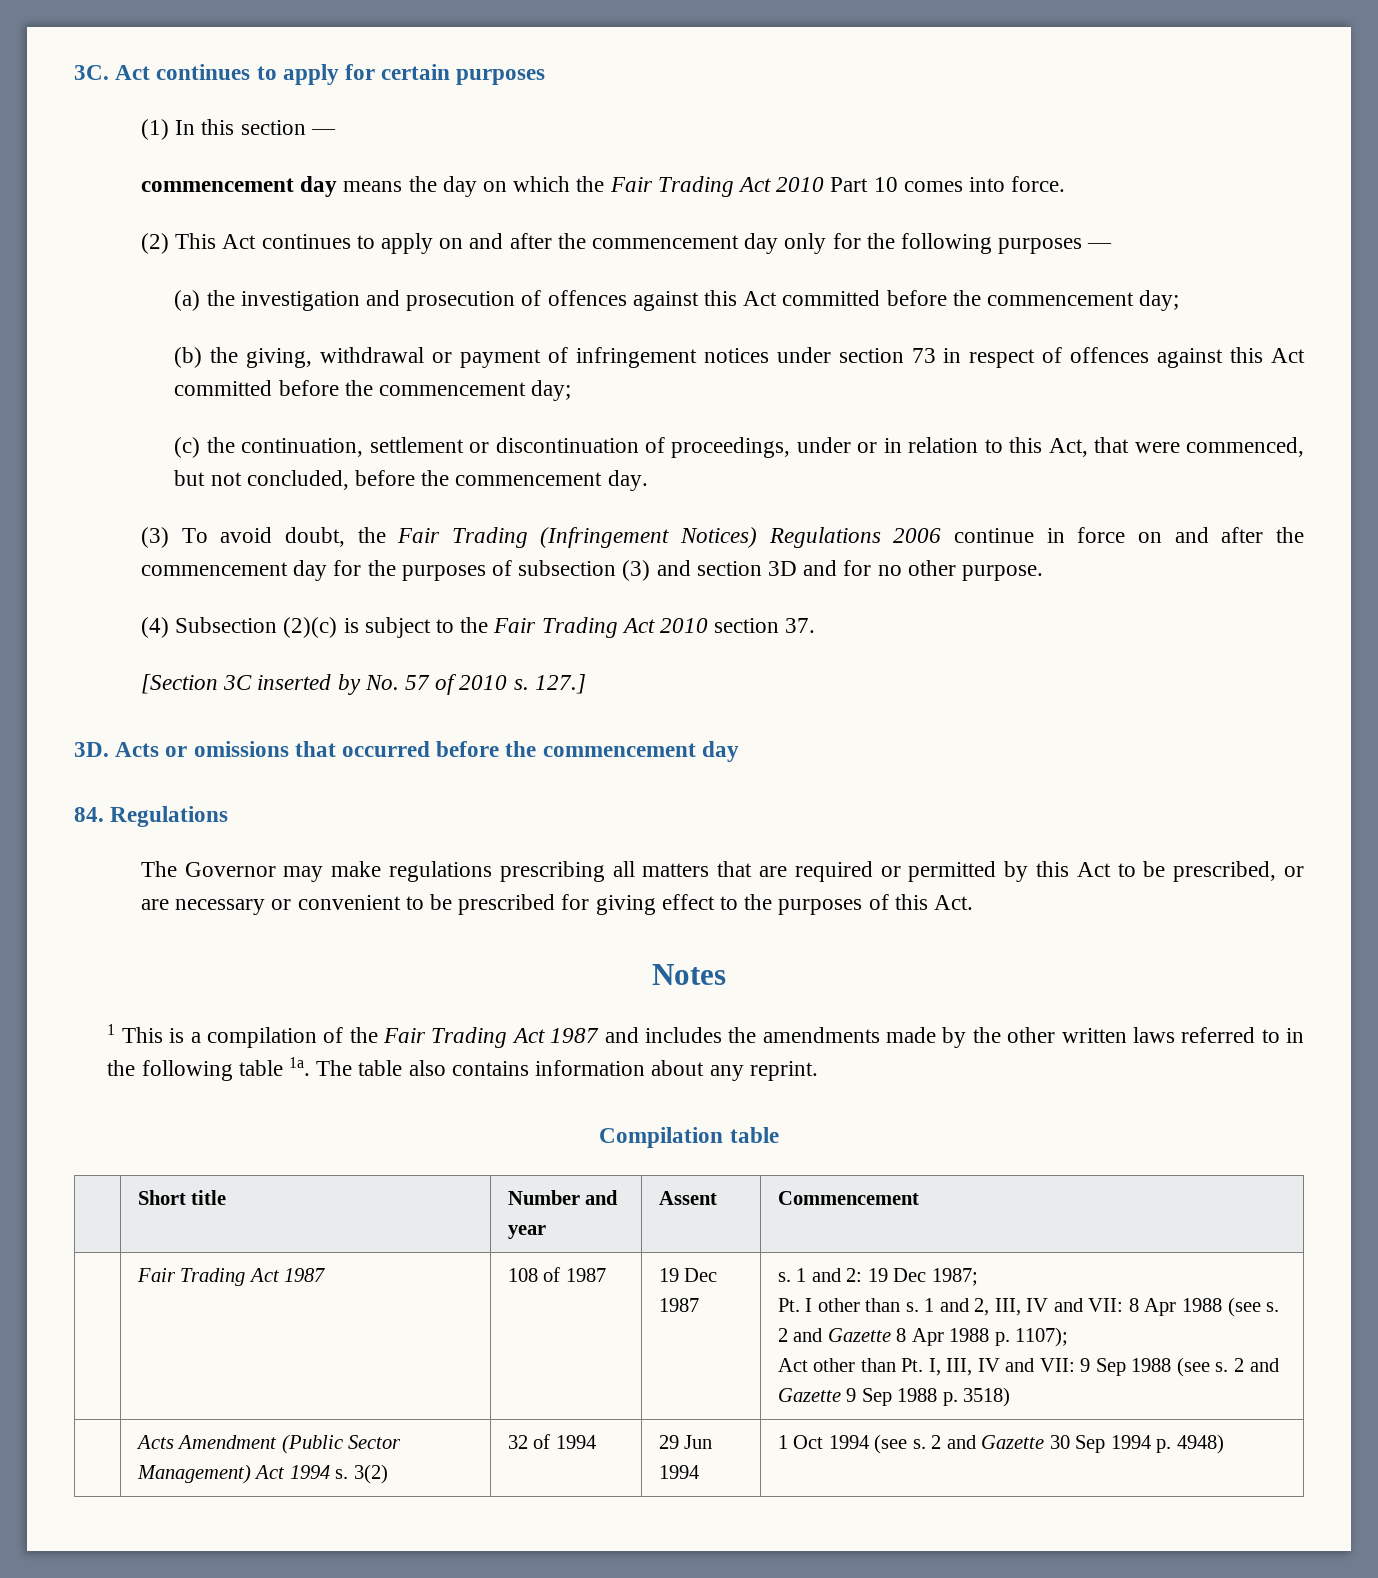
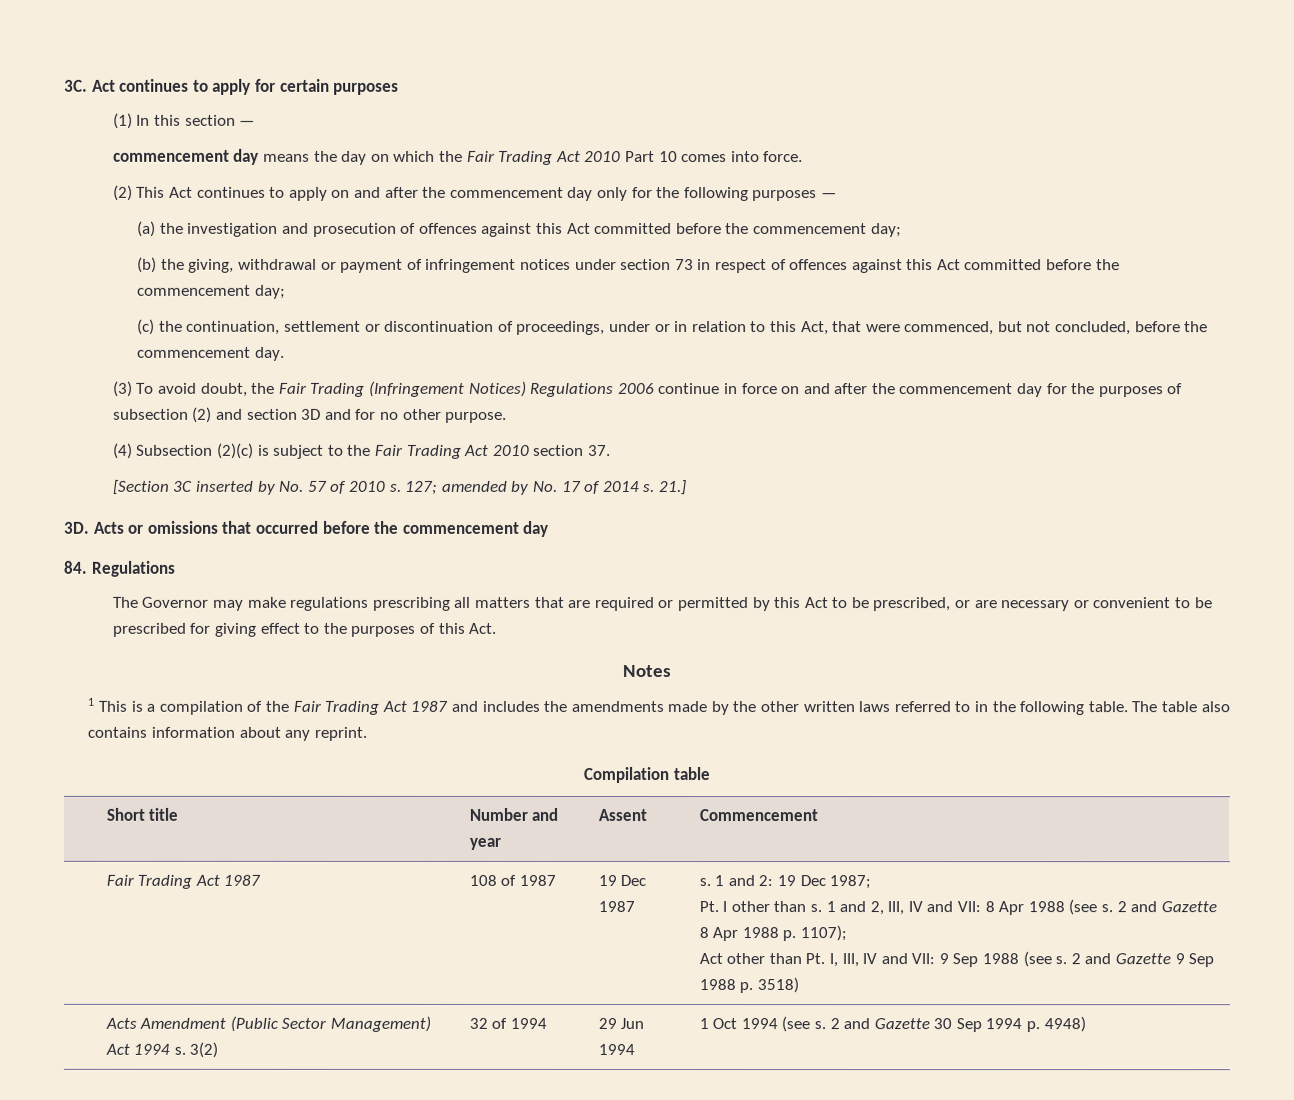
- (3) To avoid doubt, the Fair Trading (Infringement Notices) Regulations 2006 continue in force on and after the commencement day for the purposes of subsection (3) and section 3D and for no other purpose.
+ (3) To avoid doubt, the Fair Trading (Infringement Notices) Regulations 2006 continue in force on and after the commencement day for the purposes of subsection (2) and section 3D and for no other purpose.
- 127.]
+ 127; amended by No. 17 of 2014 s. 21.]
- 1 This is a compilation of the Fair Trading Act 1987 and includes the amendments made by the other written laws referred to in the following table 1a.
+ 1 This is a compilation of the Fair Trading Act 1987 and includes the amendments made by the other written laws referred to in the following table.

